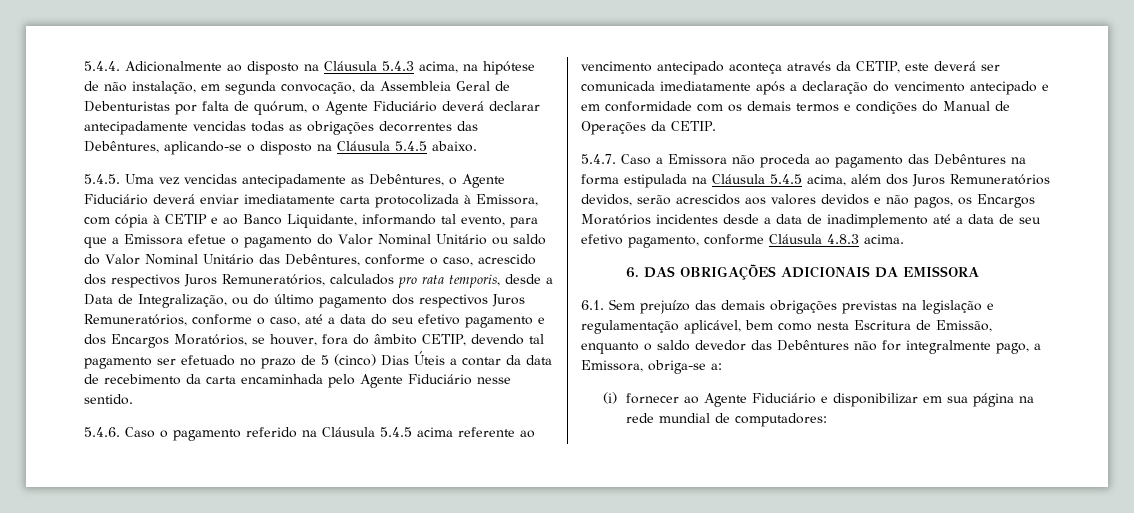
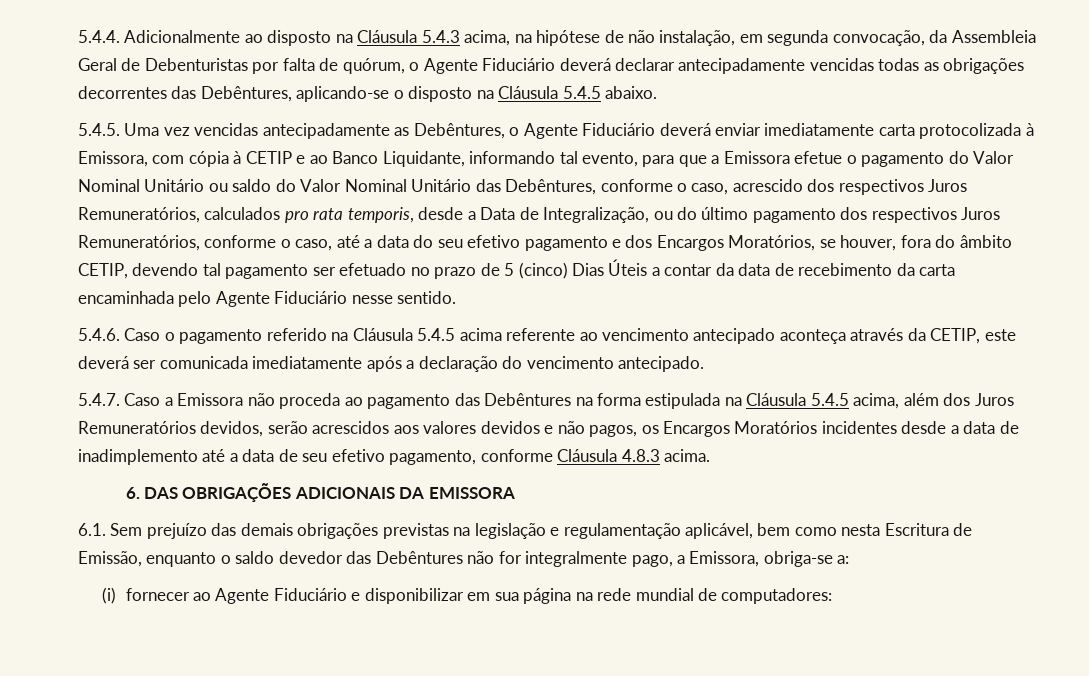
- 5.4.6. Caso o pagamento referido na Cláusula 5.4.5 acima referente ao vencimento antecipado aconteça através da CETIP, este deverá ser comunicada imediatamente após a declaração do vencimento antecipado e em conformidade com os demais termos e condições do Manual de Operações da CETIP.
+ 5.4.6. Caso o pagamento referido na Cláusula 5.4.5 acima referente ao vencimento antecipado aconteça através da CETIP, este deverá ser comunicada imediatamente após a declaração do vencimento antecipado.

